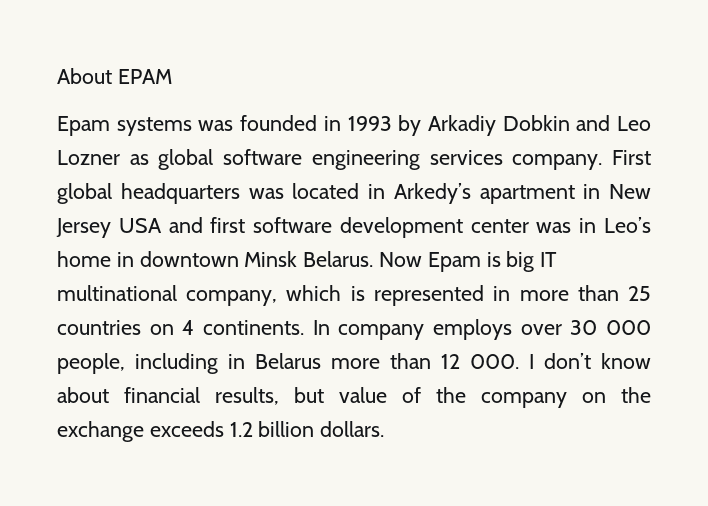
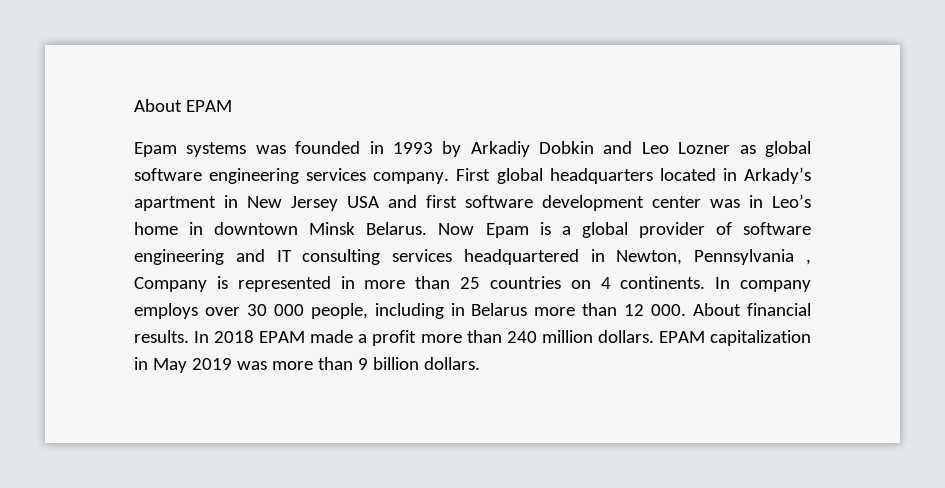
- First global headquarters was located in Arkedy’s apartment in New Jersey USA and first software development center was in Leo’s home in downtown Minsk Belarus.
+ First global headquarters located in Arkady’s apartment in New Jersey USA and first software development center was in Leo’s home in downtown Minsk Belarus.
- Now Epam is big IT multinational company, which is represented in more than 25 countries on 4 continents.
+ Now Epam is a global provider of software engineering and IT consulting services headquartered in Newton, Pennsylvania , Company is represented in more than 25 countries on 4 continents.
- In company employs over 30 000 people, including in Belarus more than 12 000. I don’t know about financial results, but value of the company on the exchange exceeds 1.2 billion dollars.
+ In company employs over 30 000 people, including in Belarus more than 12 000. About financial results. In 2018 EPAM made a profit more than 240 million dollars. EPAM capitalization in May 2019 was more than 9 billion dollars.

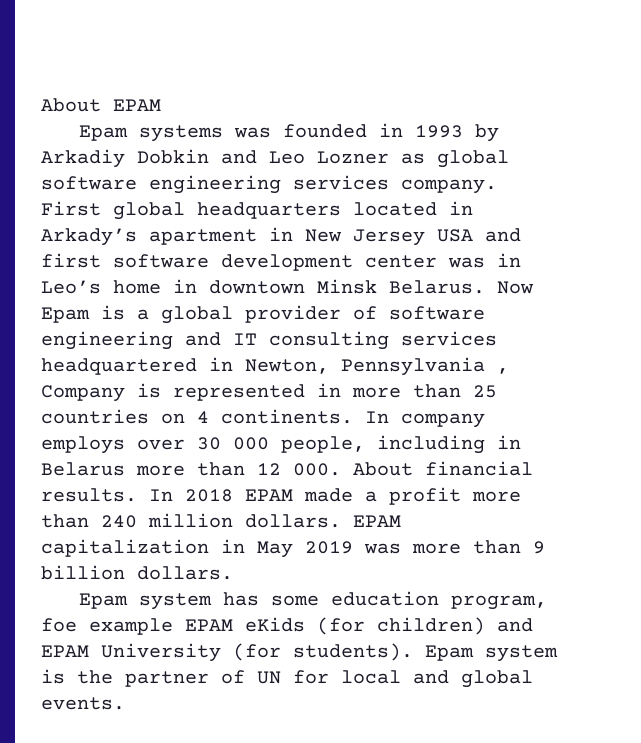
+ Epam system has some education program, foe example EPAM eKids (for children) and EPAM University (for students). Epam system is the partner of UN for local and global events.

